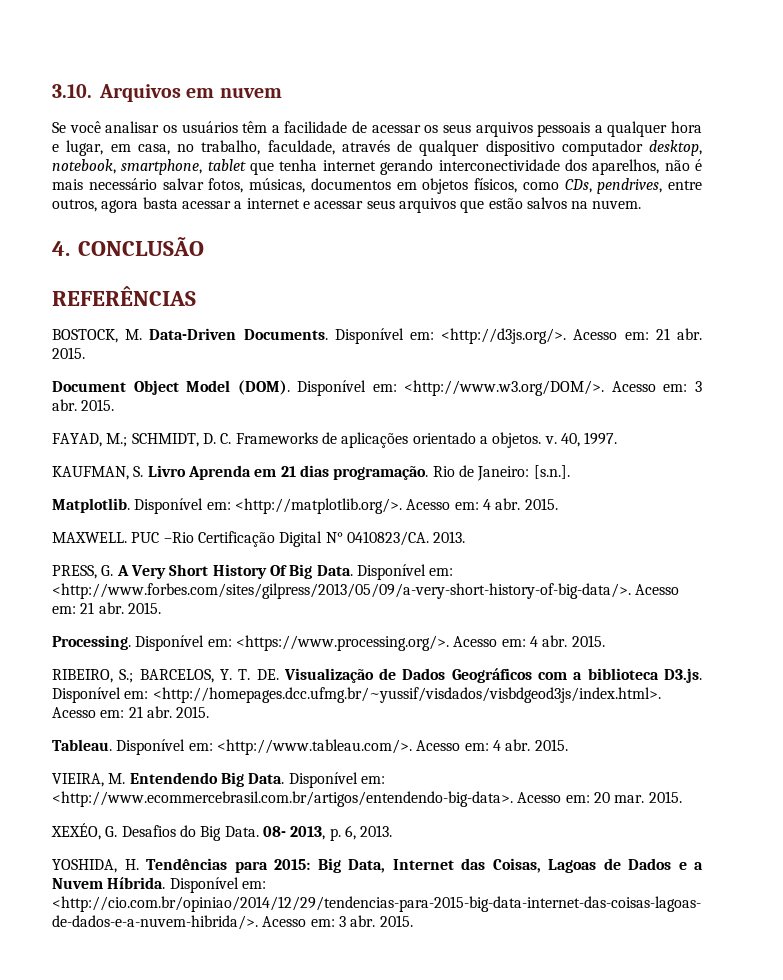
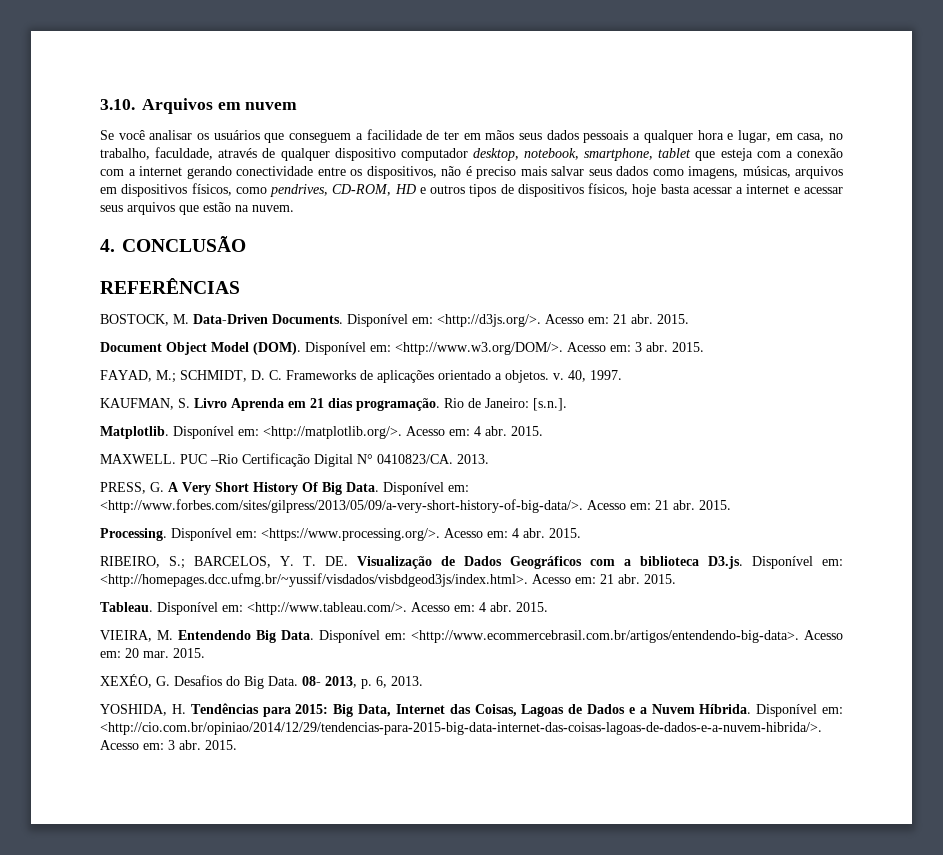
- Se você analisar os usuários têm a facilidade de acessar os seus arquivos pessoais a qualquer hora e lugar, em casa, no trabalho, faculdade, através de qualquer dispositivo computador desktop, notebook, smartphone, tablet que tenha internet gerando interconectividade dos aparelhos, não é mais necessário salvar fotos, músicas, documentos em objetos físicos, como CDs, pendrives, entre outros, agora basta acessar a internet e acessar seus arquivos que estão salvos na nuvem.
+ Se você analisar os usuários que conseguem a facilidade de ter em mãos seus dados pessoais a qualquer hora e lugar, em casa, no trabalho, faculdade, através de qualquer dispositivo computador desktop, notebook, smartphone, tablet que esteja com a conexão com a internet gerando conectividade entre os dispositivos, não é preciso mais salvar seus dados como imagens, músicas, arquivos em dispositivos físicos, como pendrives, CD-ROM, HD e outros tipos de dispositivos físicos, hoje basta acessar a internet e acessar seus arquivos que estão na nuvem.

